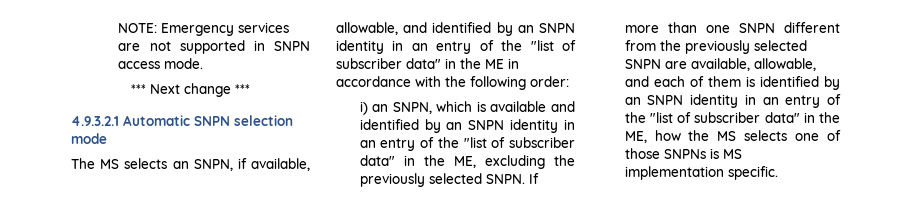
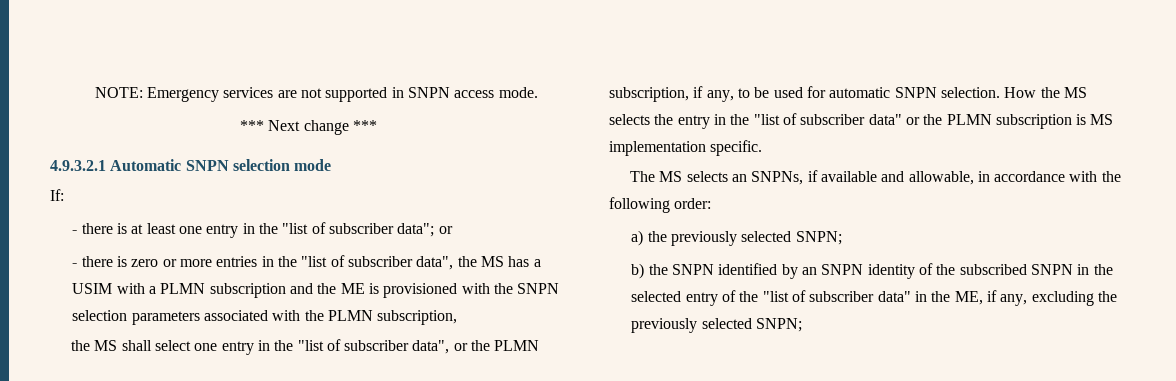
- The MS selects an SNPN, if available, allowable, and identified by an SNPN identity in an entry of the "list of subscriber data" in the ME in accordance with the following order:
+ If:
+ - there is at least one entry in the "list of subscriber data"; or
+ - there is zero or more entries in the "list of subscriber data", the MS has a USIM with a PLMN subscription and the ME is provisioned with the SNPN selection parameters associated with the PLMN subscription,
+ the MS shall select one entry in the "list of subscriber data", or the PLMN subscription, if any, to be used for automatic SNPN selection. How the MS selects the entry in the "list of subscriber data" or the PLMN subscription is MS implementation specific.
+ The MS selects an SNPNs, if available and allowable, in accordance with the following order:
- i) an SNPN, which is available and identified by an SNPN identity in an entry of the "list of subscriber data" in the ME, excluding the previously selected SNPN. If more than one SNPN different from the previously selected SNPN are available, allowable, and each of them is identified by an SNPN identity in an entry of the "list of subscriber data" in the ME, how the MS selects one of those SNPNs is MS implementation specific.
+ a) the previously selected SNPN;
+ b) the SNPN identified by an SNPN identity of the subscribed SNPN in the selected entry of the "list of subscriber data" in the ME, if any, excluding the previously selected SNPN;

